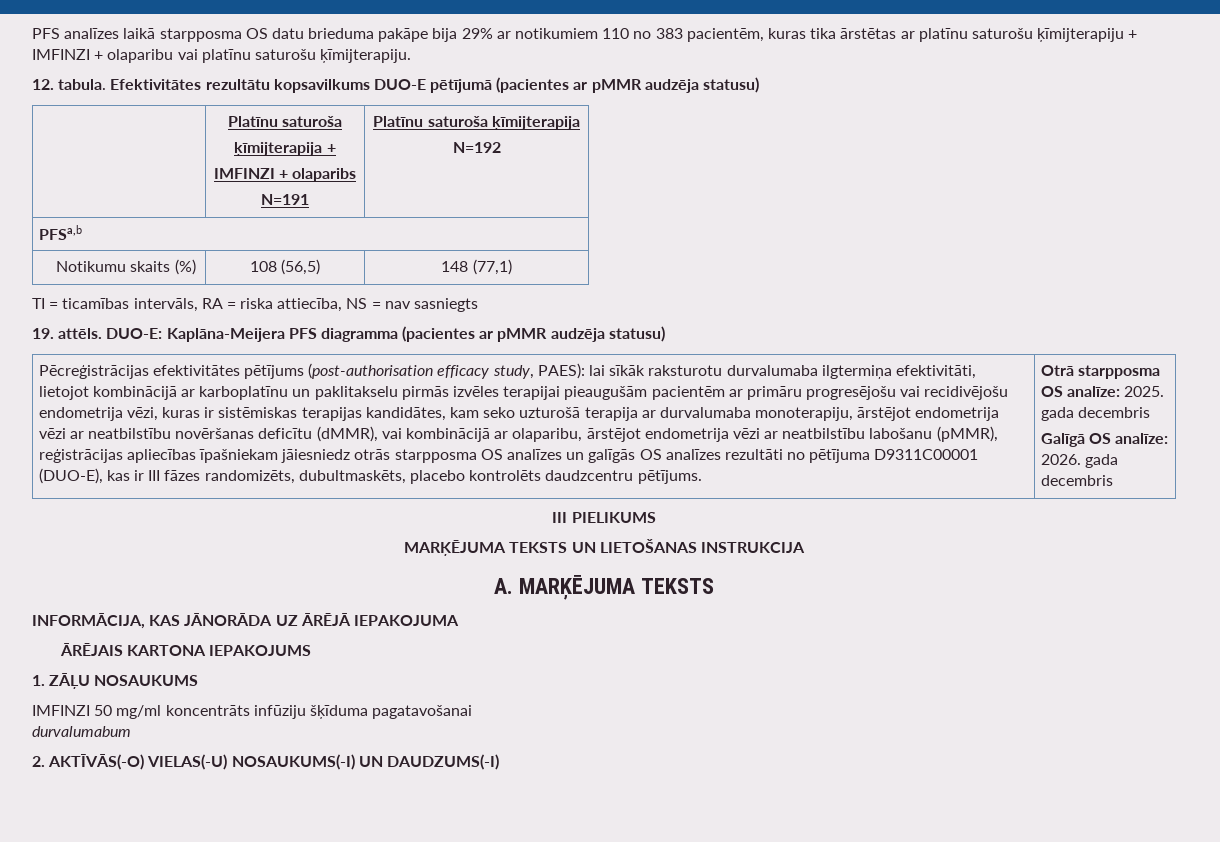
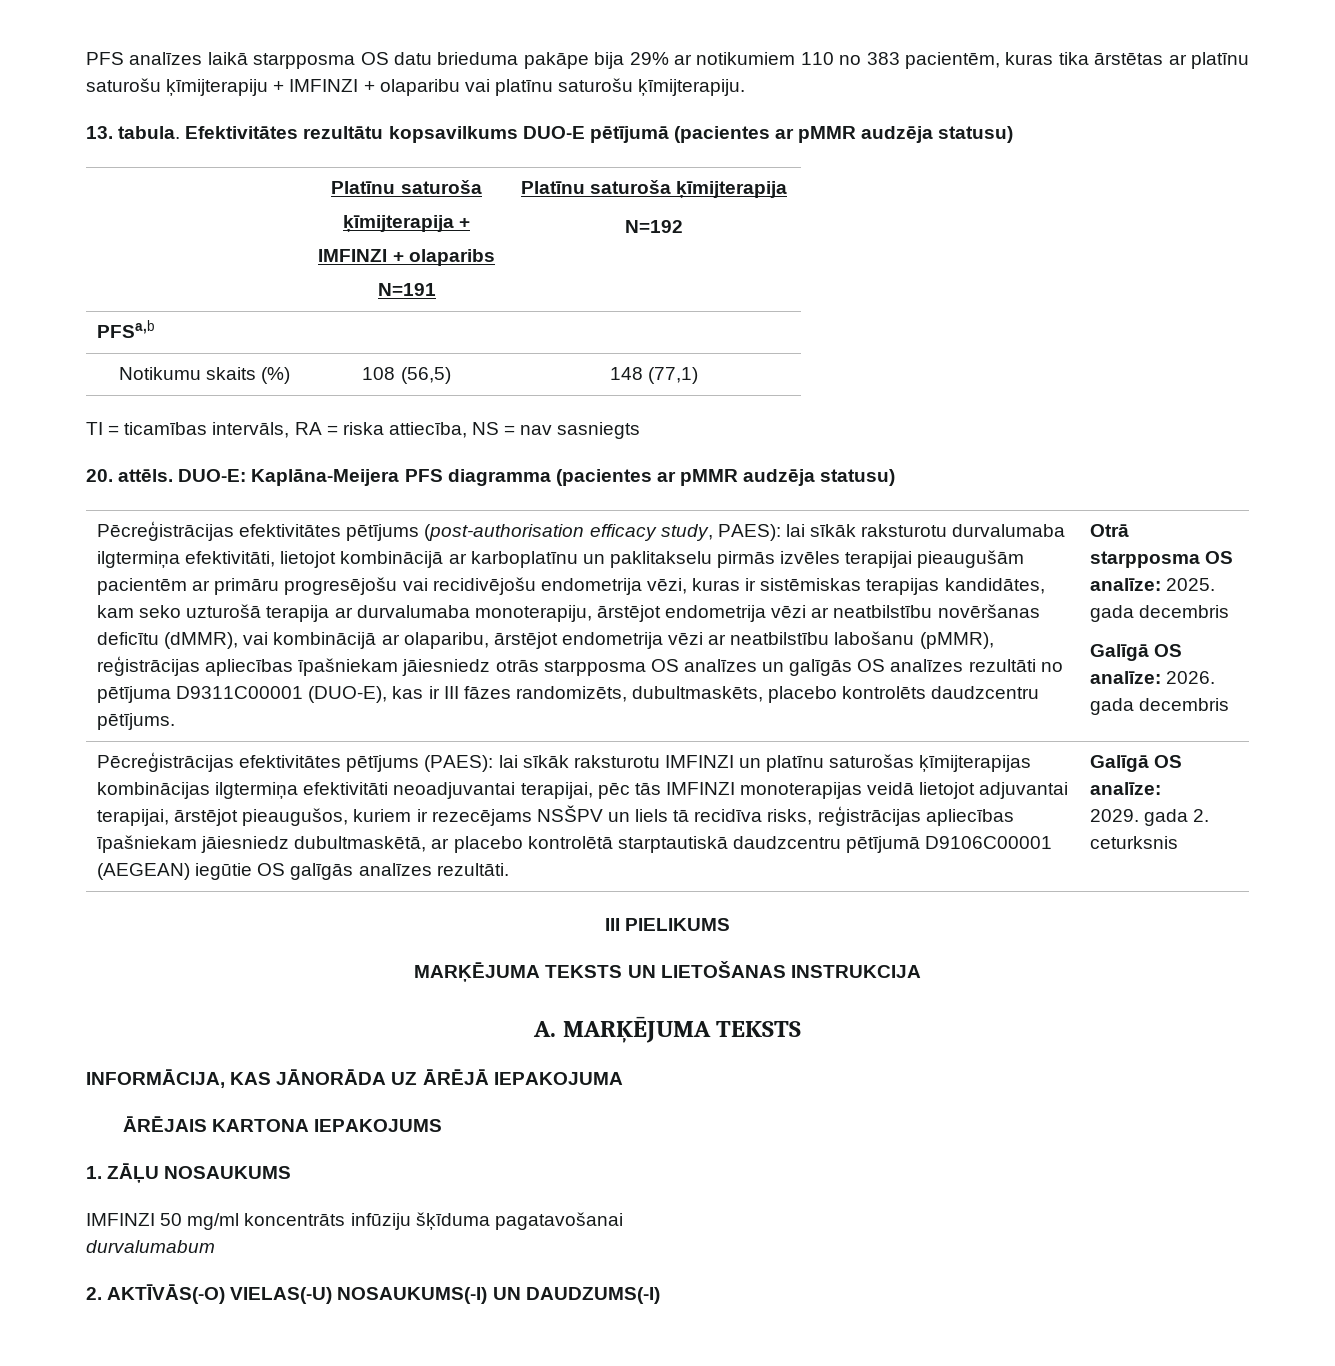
- 12. tabula.
+ 13. tabula.
- 19. attēls.
+ 20. attēls.
+ Pēcreģistrācijas efektivitātes pētījums (PAES): lai sīkāk raksturotu IMFINZI un platīnu saturošas ķīmijterapijas kombinācijas ilgtermiņa efektivitāti neoadjuvantai terapijai, pēc tās IMFINZI monoterapijas veidā lietojot adjuvantai terapijai, ārstējot pieaugušos, kuriem ir rezecējams NSŠPV un liels tā recidīva risks, reģistrācijas apliecības īpašniekam jāiesniedz dubultmaskētā, ar placebo kontrolētā starptautiskā daudzcentru pētījumā D9106C00001 (AEGEAN) iegūtie OS galīgās analīzes rezultāti. | Galīgā OS analīze:
+ 2029. gada 2. ceturksnis

